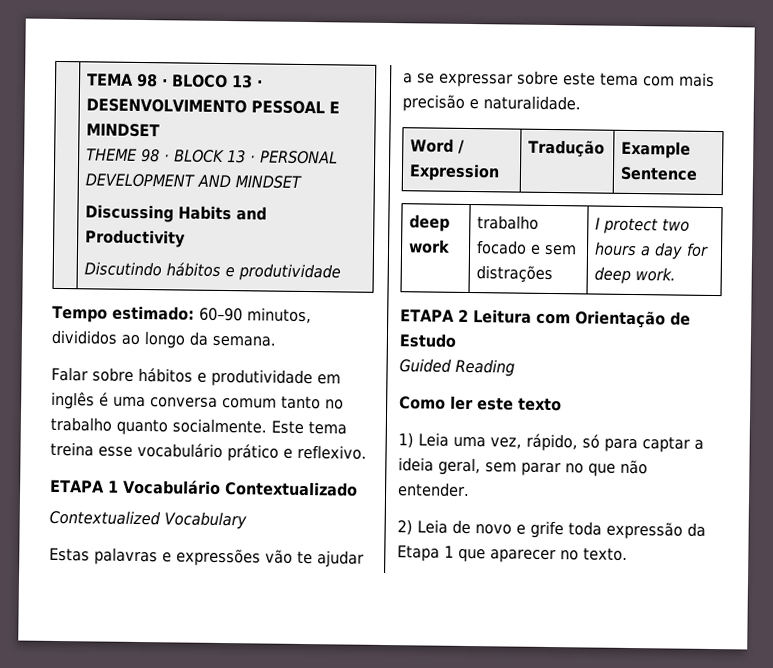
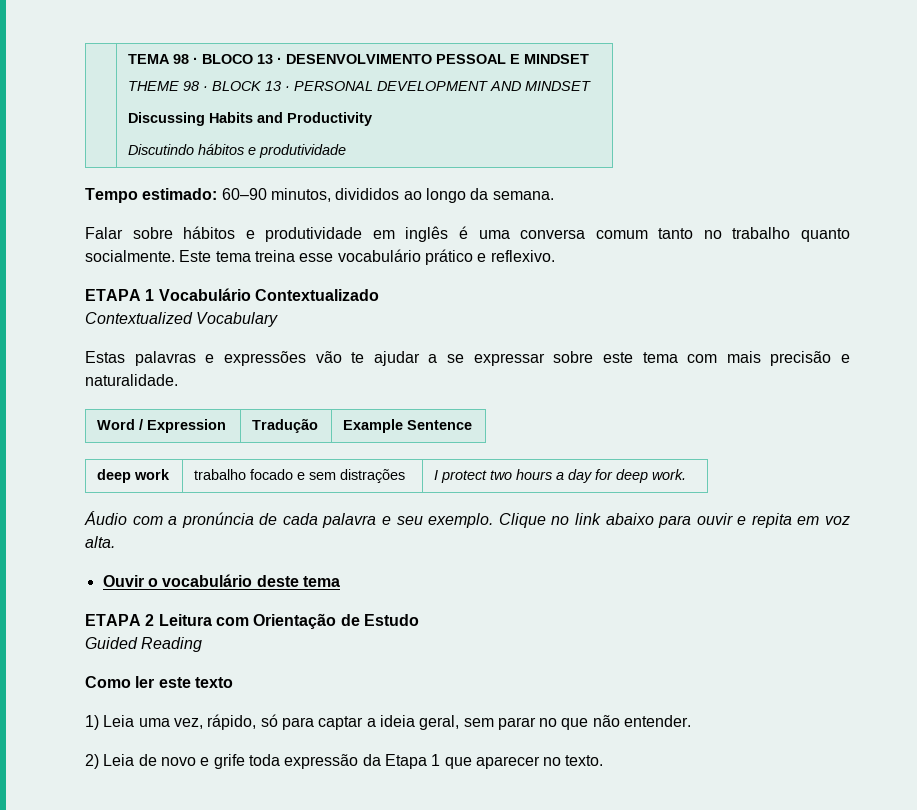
+ Áudio com a pronúncia de cada palavra e seu exemplo. Clique no link abaixo para ouvir e repita em voz alta.
+ Ouvir o vocabulário deste tema

